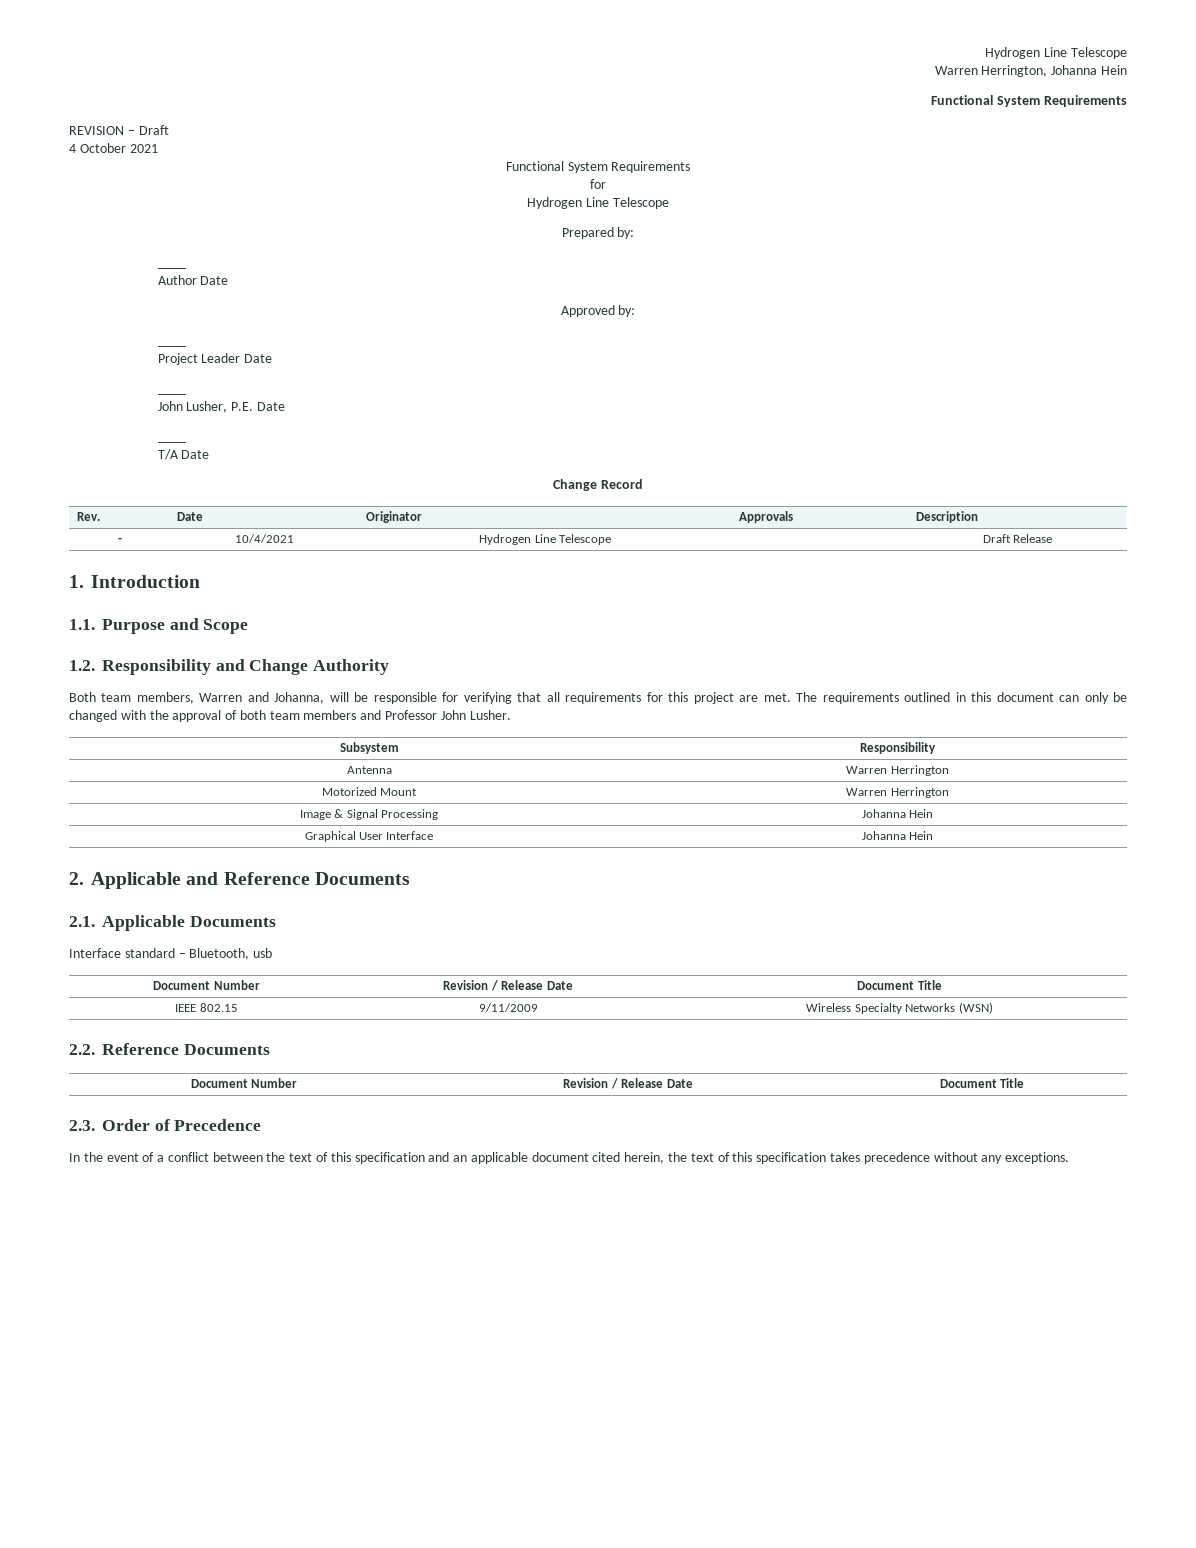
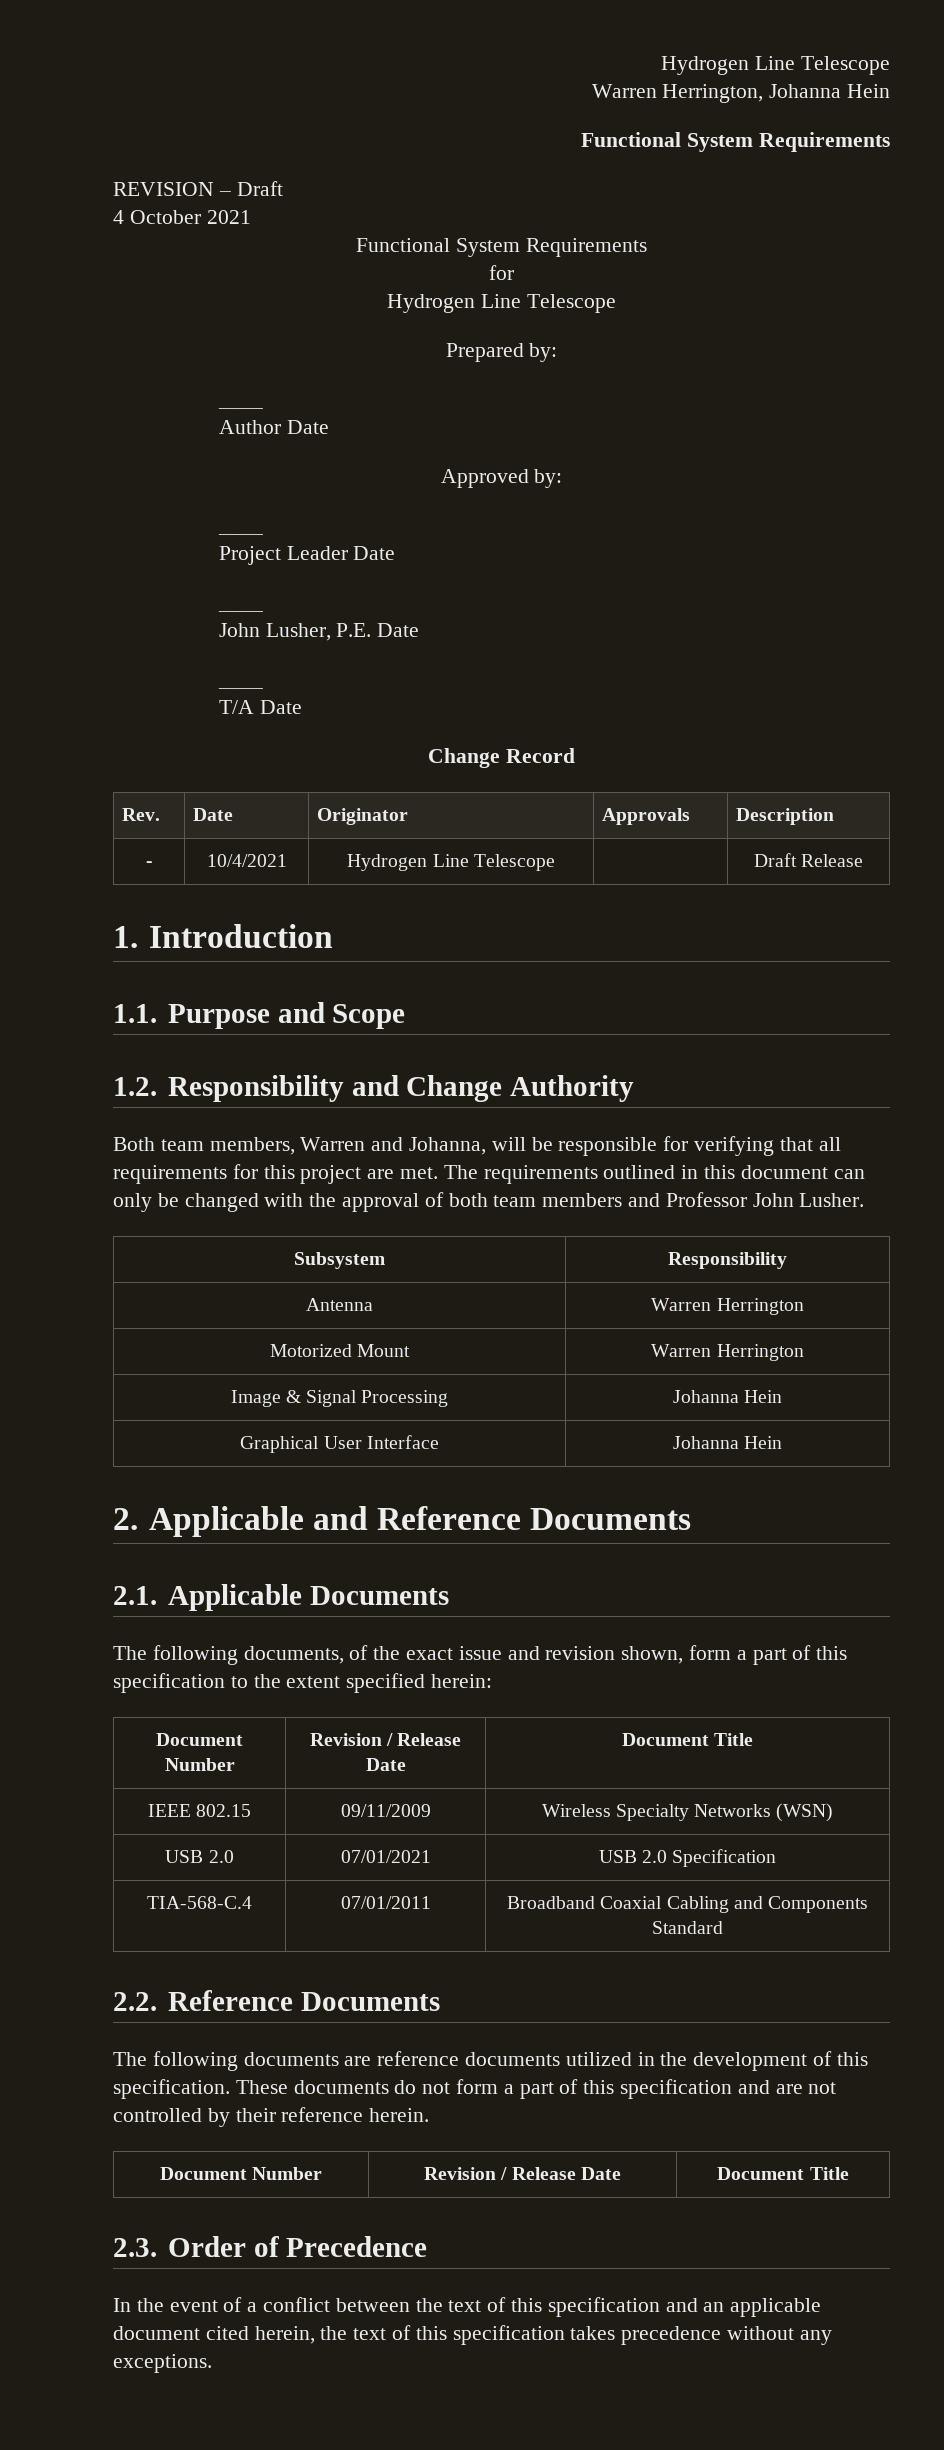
- Interface standard – Bluetooth, usb
+ The following documents, of the exact issue and revision shown, form a part of this specification to the extent specified herein:
- IEEE 802.15 | 9/11/2009 | Wireless Specialty Networks (WSN)
+ IEEE 802.15 | 09/11/2009 | Wireless Specialty Networks (WSN)
+ USB 2.0 | 07/01/2021 | USB 2.0 Specification
+ TIA-568-C.4 | 07/01/2011 | Broadband Coaxial Cabling and Components Standard
  2.2. Reference Documents
+ The following documents are reference documents utilized in the development of this specification. These documents do not form a part of this specification and are not controlled by their reference herein.

